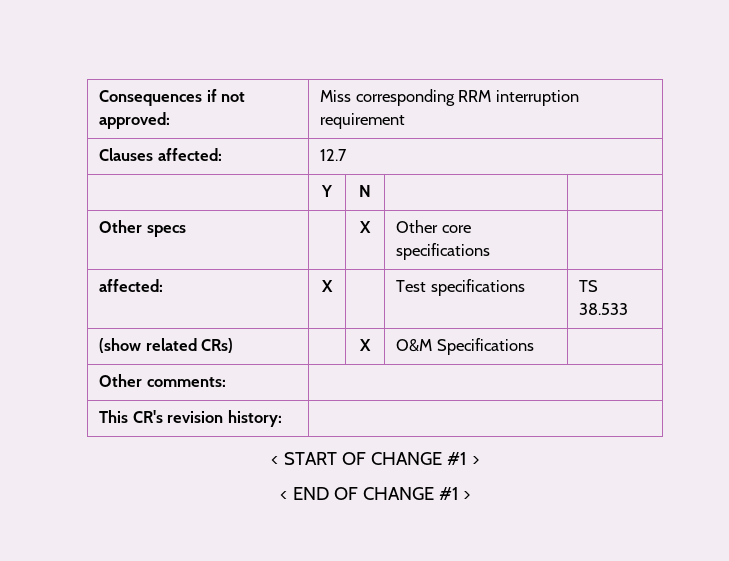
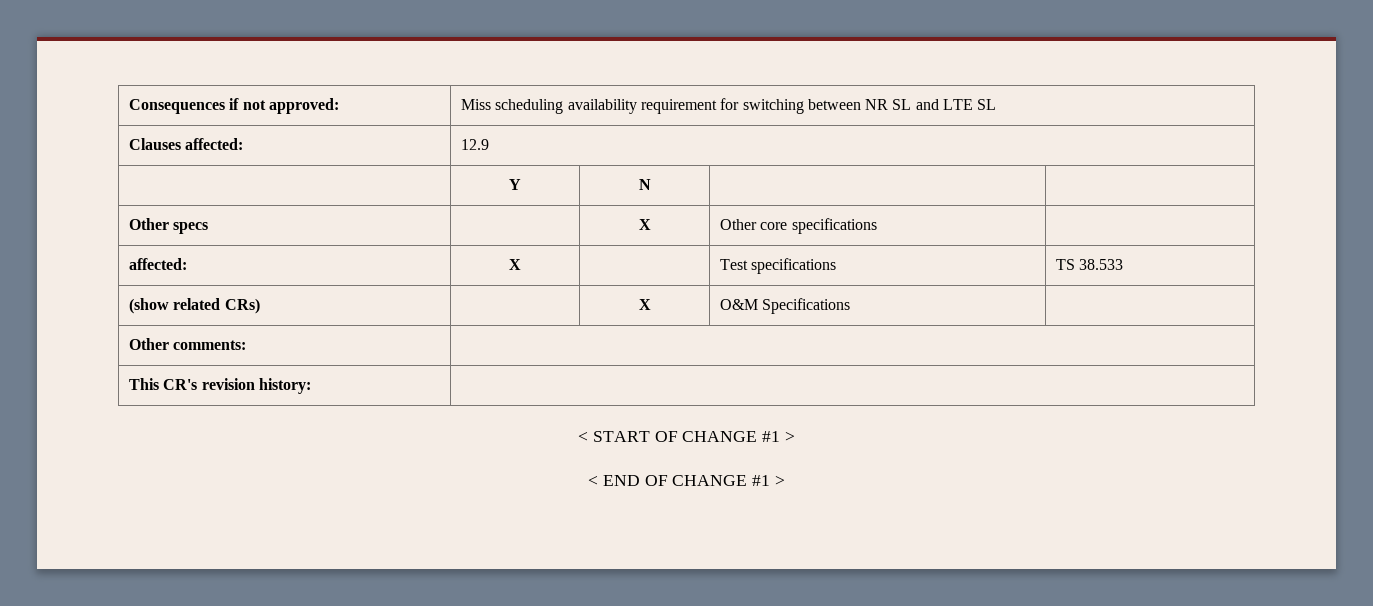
- Consequences if not approved: | Miss corresponding RRM interruption requirement
+ Consequences if not approved: | Miss scheduling availability requirement for switching between NR SL and LTE SL
- Clauses affected: | 12.7
+ Clauses affected: | 12.9

